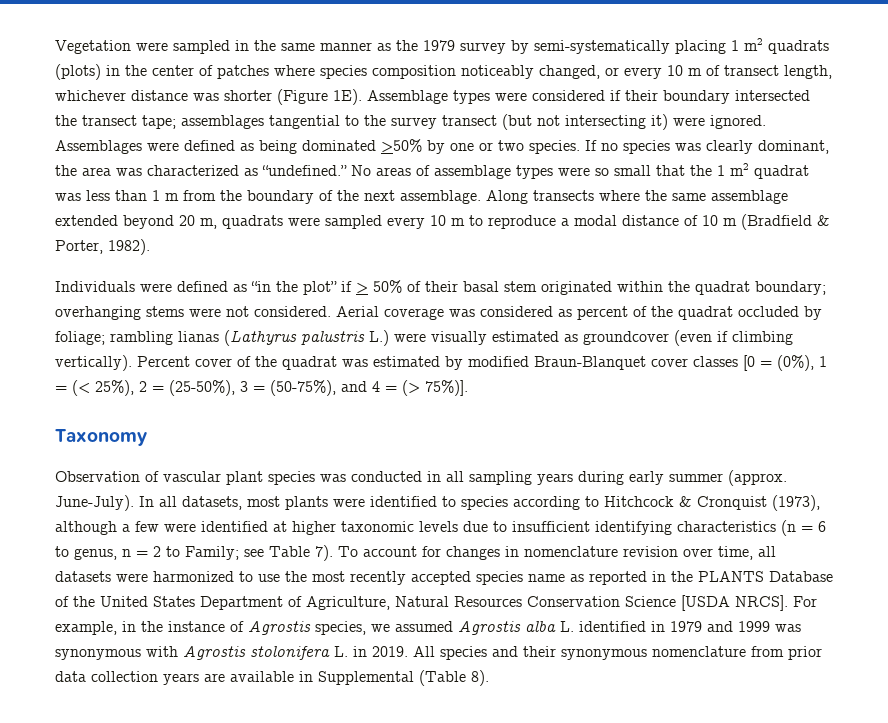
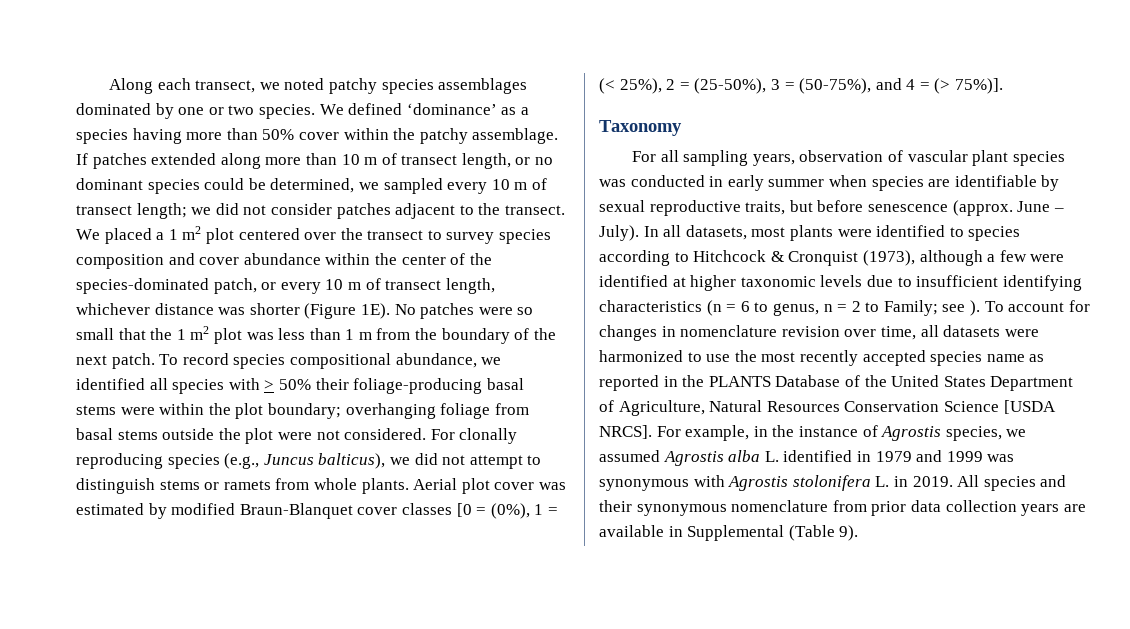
- Vegetation were sampled in the same manner as the 1979 survey by semi-systematically placing 1 m2 quadrats (plots) in the center of patches where species composition noticeably changed, or every 10 m of transect length, whichever distance was shorter (Figure 1E).
+ Along each transect, we noted patchy species assemblages dominated by one or two species. We defined ‘dominance’ as a species having more than 50% cover within the patchy assemblage. If patches extended along more than 10 m of transect length, or no dominant species could be determined, we sampled every 10 m of transect length; we did not consider patches adjacent to the transect. We placed a 1 m2 plot centered over the transect to survey species composition and cover abundance within the center of the species-dominated patch, or every 10 m of transect length, whichever distance was shorter (Figure 1E).
- Assemblage types were considered if their boundary intersected the transect tape; assemblages tangential to the survey transect (but not intersecting it) were ignored. Assemblages were defined as being dominated >50% by one or two species. If no species was clearly dominant, the area was characterized as “undefined.” No areas of assemblage types were so small that the 1 m2 quadrat was less than 1 m from the boundary of the next assemblage. Along transects where the same assemblage extended beyond 20 m, quadrats were sampled every 10 m to reproduce a modal distance of 10 m (Bradfield & Porter, 1982).
- Individuals were defined as “in the plot” if > 50% of their basal stem originated within the quadrat boundary; overhanging stems were not considered. Aerial coverage was considered as percent of the quadrat occluded by foliage; rambling lianas (Lathyrus palustris L.) were visually estimated as groundcover (even if climbing vertically). Percent cover of the quadrat was estimated by modified Braun-Blanquet cover classes [0 = (0%), 1 = (< 25%), 2 = (25-50%), 3 = (50-75%), and 4 = (> 75%)].
+ No patches were so small that the 1 m2 plot was less than 1 m from the boundary of the next patch. To record species compositional abundance, we identified all species with > 50% their foliage-producing basal stems were within the plot boundary; overhanging foliage from basal stems outside the plot were not considered. For clonally reproducing species (e.g., Juncus balticus), we did not attempt to distinguish stems or ramets from whole plants. Aerial plot cover was estimated by modified Braun-Blanquet cover classes [0 = (0%), 1 = (< 25%), 2 = (25-50%), 3 = (50-75%), and 4 = (> 75%)].
- Observation of vascular plant species was conducted in all sampling years during early summer (approx. June-July).
+ For all sampling years, observation of vascular plant species was conducted in early summer when species are identifiable by sexual reproductive traits, but before senescence (approx. June – July).
- In all datasets, most plants were identified to species according to Hitchcock & Cronquist (1973), although a few were identified at higher taxonomic levels due to insufficient identifying characteristics (n = 6 to genus, n = 2 to Family; see Table 7).
+ In all datasets, most plants were identified to species according to Hitchcock & Cronquist (1973), although a few were identified at higher taxonomic levels due to insufficient identifying characteristics (n = 6 to genus, n = 2 to Family; see ).
- All species and their synonymous nomenclature from prior data collection years are available in Supplemental (Table 8).
+ All species and their synonymous nomenclature from prior data collection years are available in Supplemental (Table 9).

